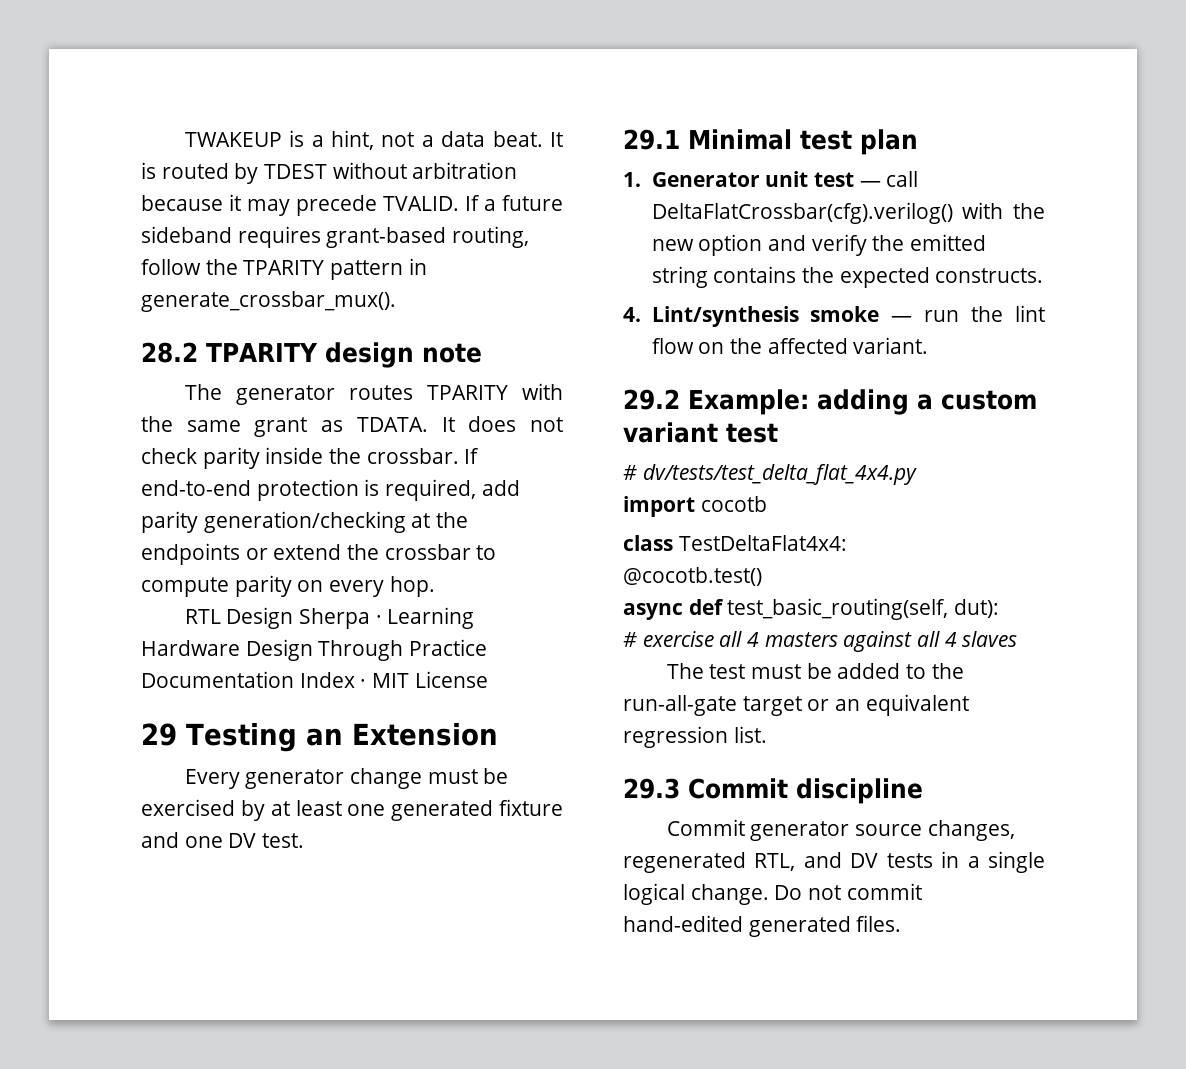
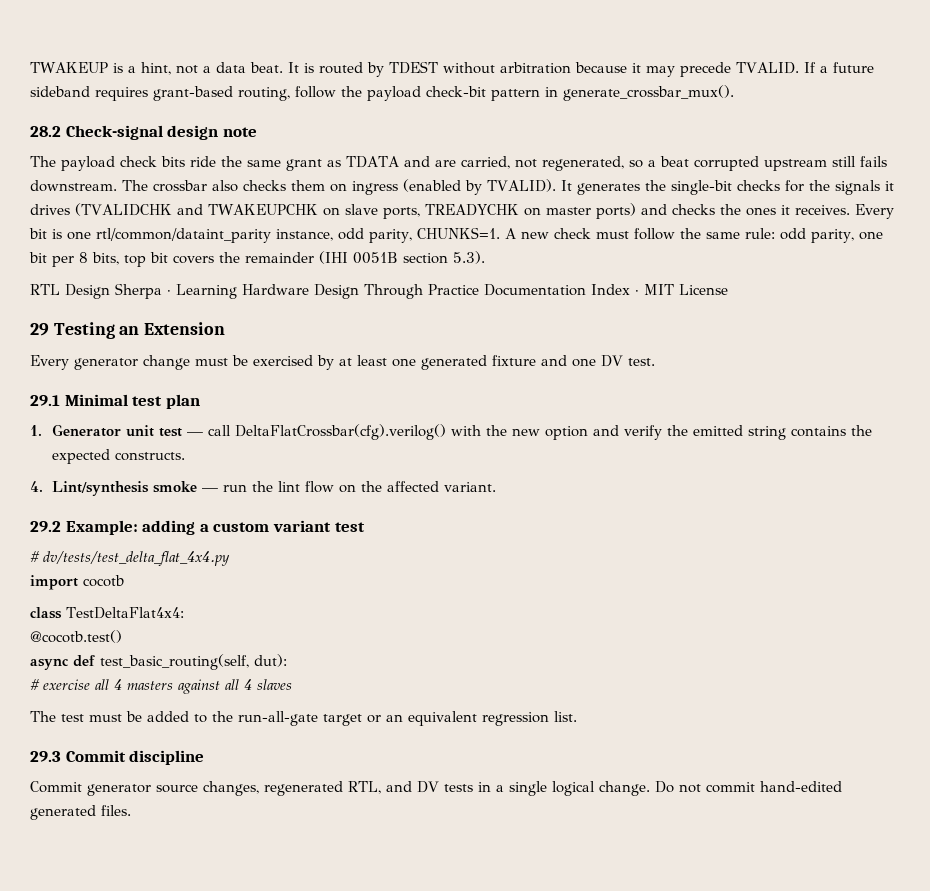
- If a future sideband requires grant-based routing, follow the TPARITY pattern in generate_crossbar_mux().
+ If a future sideband requires grant-based routing, follow the payload check-bit pattern in generate_crossbar_mux().
- 28.2 TPARITY design note
+ 28.2 Check-signal design note
- The generator routes TPARITY with the same grant as TDATA. It does not check parity inside the crossbar. If end-to-end protection is required, add parity generation/checking at the endpoints or extend the crossbar to compute parity on every hop.
+ The payload check bits ride the same grant as TDATA and are carried, not regenerated, so a beat corrupted upstream still fails downstream. The crossbar also checks them on ingress (enabled by TVALID). It generates the single-bit checks for the signals it drives (TVALIDCHK and TWAKEUPCHK on slave ports, TREADYCHK on master ports) and checks the ones it receives. Every bit is one rtl/common/dataint_parity instance, odd parity, CHUNKS=1. A new check must follow the same rule: odd parity, one bit per 8 bits, top bit covers the remainder (IHI 0051B section 5.3).

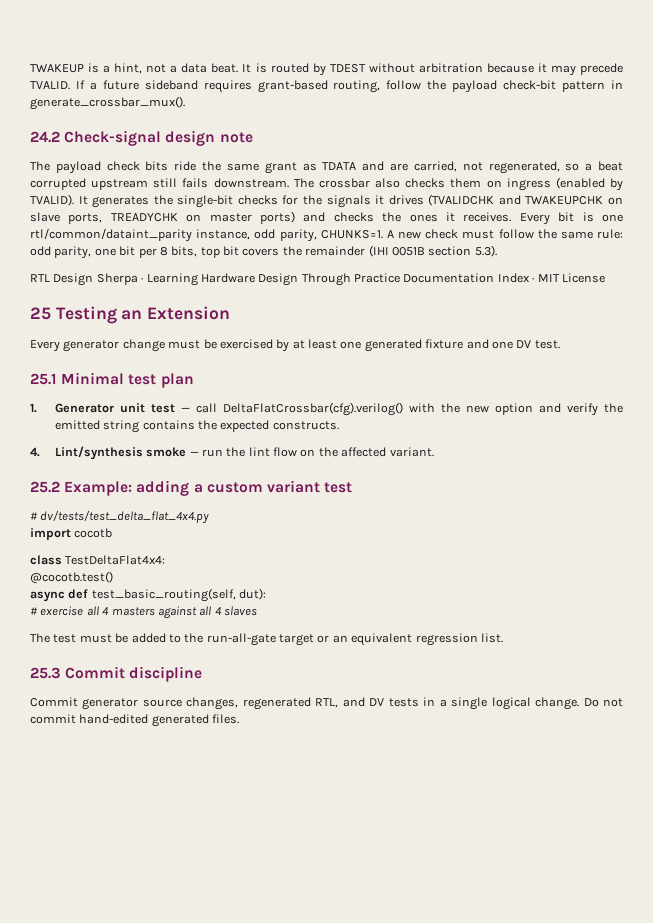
- 28.2 Check-signal design note
+ 24.2 Check-signal design note
- 29 Testing an Extension
+ 25 Testing an Extension
- 29.1 Minimal test plan
+ 25.1 Minimal test plan
- 29.2 Example: adding a custom variant test
+ 25.2 Example: adding a custom variant test
- 29.3 Commit discipline
+ 25.3 Commit discipline

